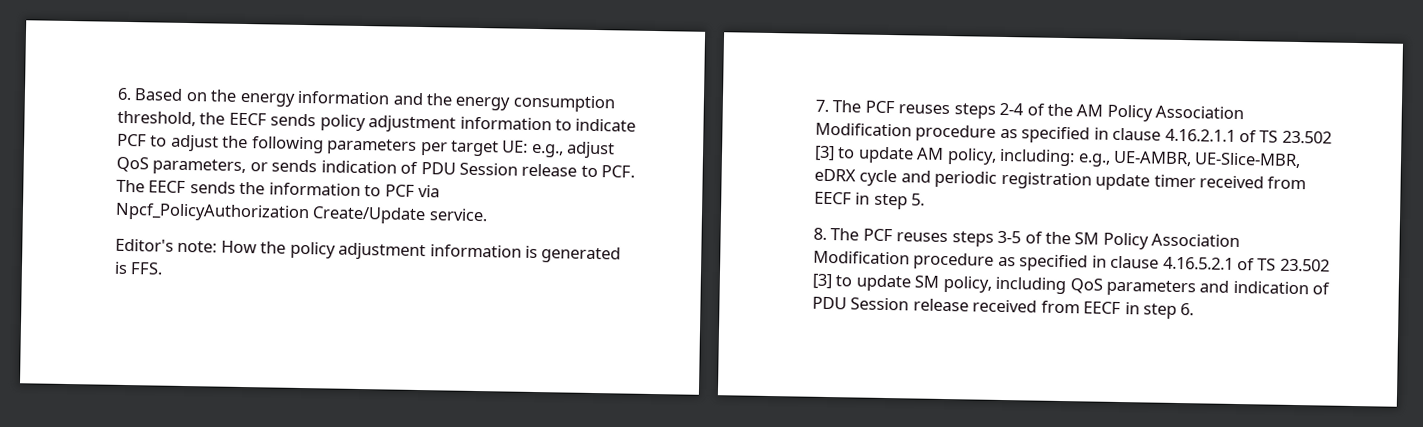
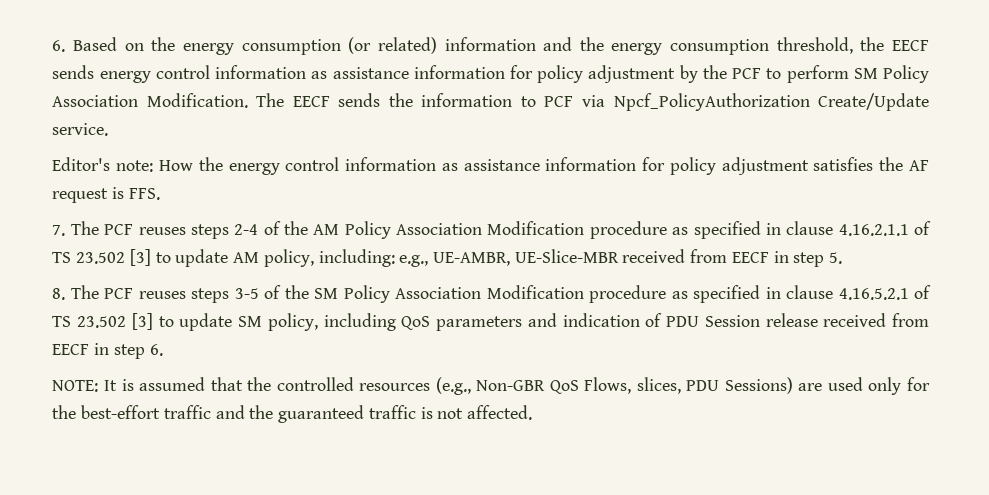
- 6. Based on the energy information and the energy consumption threshold, the EECF sends policy adjustment information to indicate PCF to adjust the following parameters per target UE: e.g., adjust QoS parameters, or sends indication of PDU Session release to PCF. The EECF sends the information to PCF via Npcf_PolicyAuthorization Create/Update service.
+ 6. Based on the energy consumption (or related) information and the energy consumption threshold, the EECF sends energy control information as assistance information for policy adjustment by the PCF to perform SM Policy Association Modification. The EECF sends the information to PCF via Npcf_PolicyAuthorization Create/Update service.
- Editor's note: How the policy adjustment information is generated is FFS.
+ Editor's note: How the energy control information as assistance information for policy adjustment satisfies the AF request is FFS.
- 7. The PCF reuses steps 2-4 of the AM Policy Association Modification procedure as specified in clause 4.16.2.1.1 of TS 23.502 [3] to update AM policy, including: e.g., UE-AMBR, UE-Slice-MBR, eDRX cycle and periodic registration update timer received from EECF in step 5.
+ 7. The PCF reuses steps 2-4 of the AM Policy Association Modification procedure as specified in clause 4.16.2.1.1 of TS 23.502 [3] to update AM policy, including: e.g., UE-AMBR, UE-Slice-MBR received from EECF in step 5.
+ NOTE: It is assumed that the controlled resources (e.g., Non-GBR QoS Flows, slices, PDU Sessions) are used only for the best-effort traffic and the guaranteed traffic is not affected.

